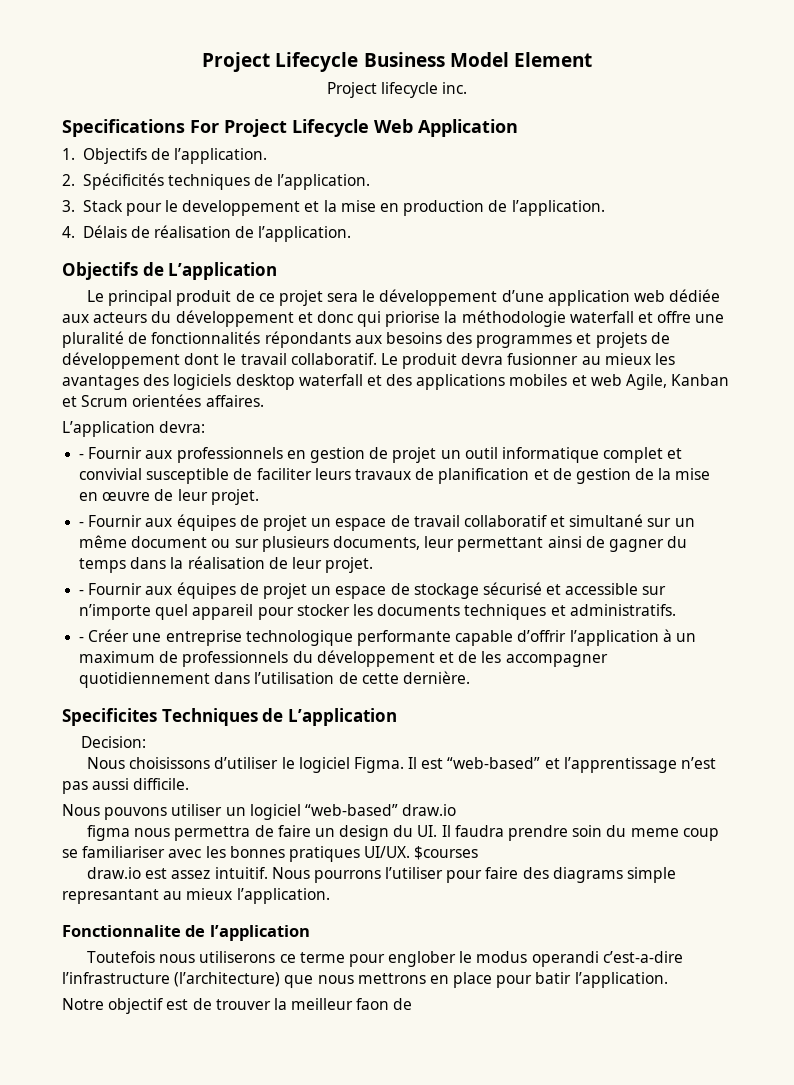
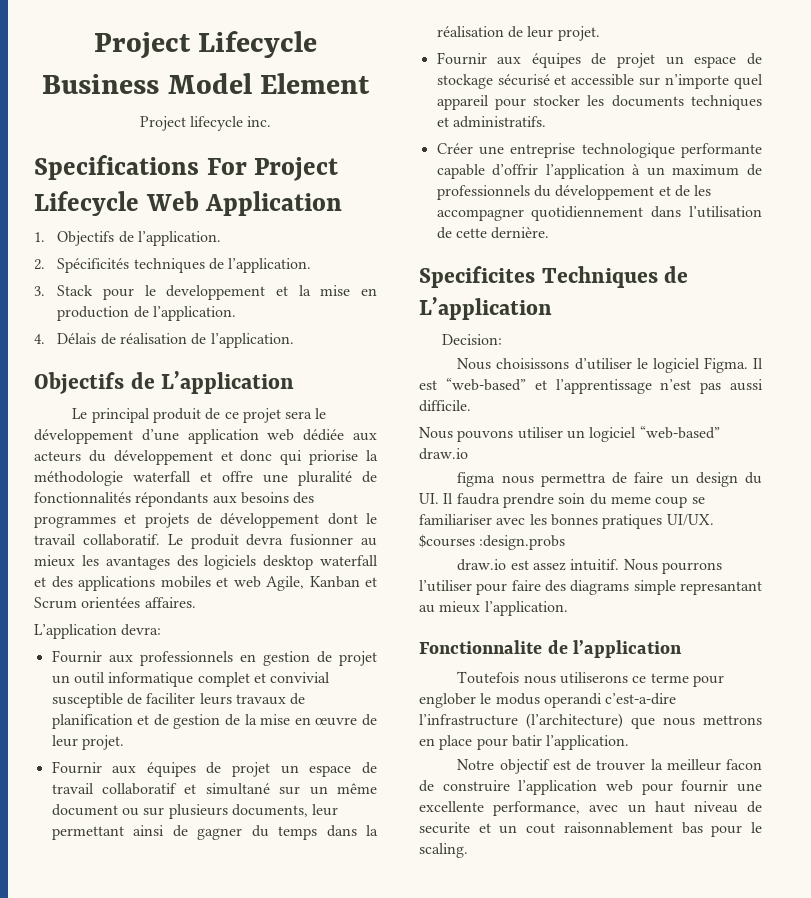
- - Fournir aux professionnels en gestion de projet un outil informatique complet et convivial susceptible de faciliter leurs travaux de planification et de gestion de la mise en œuvre de leur projet.
+ Fournir aux professionnels en gestion de projet un outil informatique complet et convivial susceptible de faciliter leurs travaux de planification et de gestion de la mise en œuvre de leur projet.
- - Fournir aux équipes de projet un espace de travail collaboratif et simultané sur un même document ou sur plusieurs documents, leur permettant ainsi de gagner du temps dans la réalisation de leur projet.
+ Fournir aux équipes de projet un espace de travail collaboratif et simultané sur un même document ou sur plusieurs documents, leur permettant ainsi de gagner du temps dans la réalisation de leur projet.
- - Fournir aux équipes de projet un espace de stockage sécurisé et accessible sur n’importe quel appareil pour stocker les documents techniques et administratifs.
+ Fournir aux équipes de projet un espace de stockage sécurisé et accessible sur n’importe quel appareil pour stocker les documents techniques et administratifs.
- - Créer une entreprise technologique performante capable d’offrir l’application à un maximum de professionnels du développement et de les accompagner quotidiennement dans l’utilisation de cette dernière.
+ Créer une entreprise technologique performante capable d’offrir l’application à un maximum de professionnels du développement et de les accompagner quotidiennement dans l’utilisation de cette dernière.
- $courses
+ $courses :design.probs
- Notre objectif est de trouver la meilleur faon de
+ Notre objectif est de trouver la meilleur facon de construire l’application web pour fournir une excellente performance, avec un haut niveau de securite et un cout raisonnablement bas pour le scaling.

